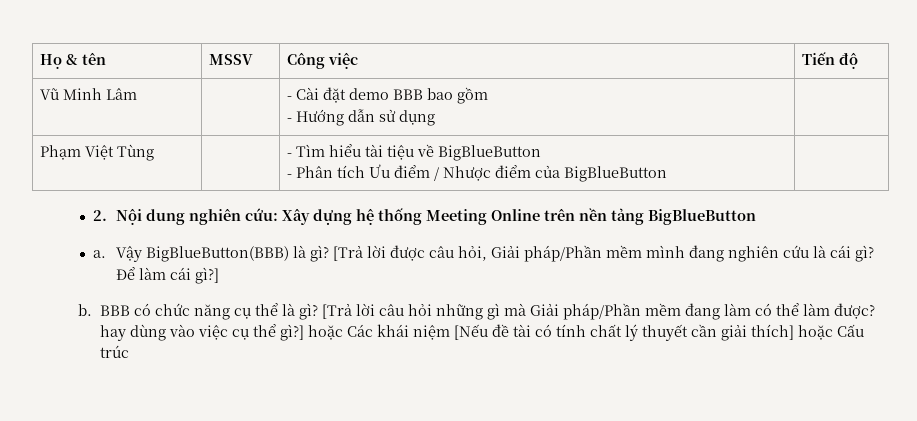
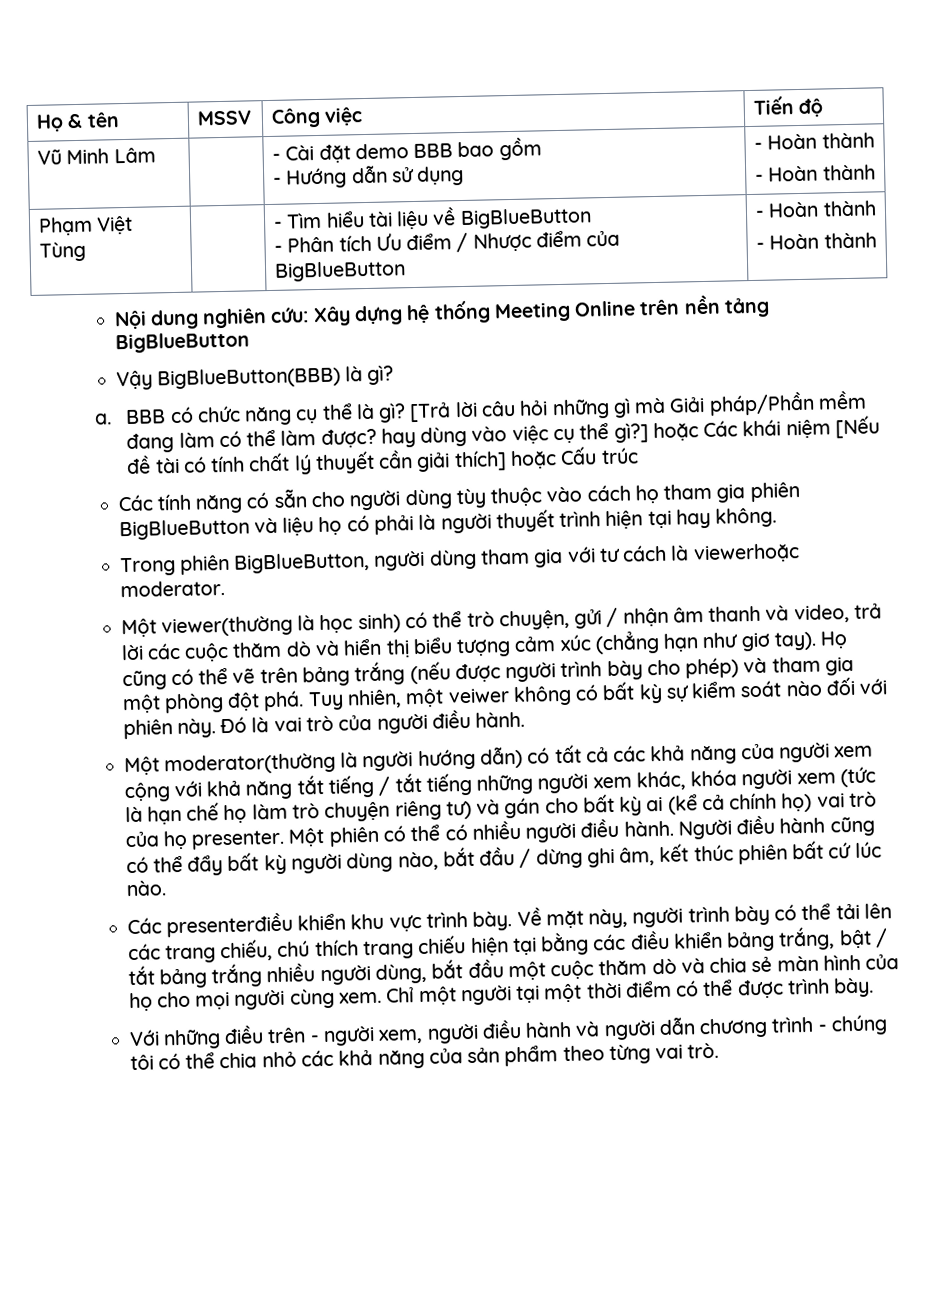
  Vũ Minh Lâm | | - Cài đặt demo BBB bao gồm
- - Hướng dẫn sử dụng |
+ - Hướng dẫn sử dụng | - Hoàn thành
+ - Hoàn thành
- Phạm Việt Tùng | | - Tìm hiểu tài tiệu về BigBlueButton
- - Phân tích Ưu điểm / Nhược điểm của BigBlueButton |
- 2. Nội dung nghiên cứu: Xây dựng hệ thống Meeting Online trên nền tảng BigBlueButton
+ Phạm Việt Tùng | | - Tìm hiểu tài liệu về BigBlueButton
+ - Phân tích Ưu điểm / Nhược điểm của BigBlueButton | - Hoàn thành
+ - Hoàn thành
+ Nội dung nghiên cứu: Xây dựng hệ thống Meeting Online trên nền tảng BigBlueButton
- a. Vậy BigBlueButton(BBB) là gì? [Trả lời được câu hỏi, Giải pháp/Phần mềm mình đang nghiên cứu là cái gì? Để làm cái gì?]
- b.
+ Vậy BigBlueButton(BBB) là gì?
+ a.
+ Các tính năng có sẵn cho người dùng tùy thuộc vào cách họ tham gia phiên BigBlueButton và liệu họ có phải là người thuyết trình hiện tại hay không.
+ Trong phiên BigBlueButton, người dùng tham gia với tư cách là viewerhoặc moderator.
+ Một viewer(thường là học sinh) có thể trò chuyện, gửi / nhận âm thanh và video, trả lời các cuộc thăm dò và hiển thị biểu tượng cảm xúc (chẳng hạn như giơ tay). Họ cũng có thể vẽ trên bảng trắng (nếu được người trình bày cho phép) và tham gia một phòng đột phá. Tuy nhiên, một veiwer không có bất kỳ sự kiểm soát nào đối với phiên này. Đó là vai trò của người điều hành.
+ Một moderator(thường là người hướng dẫn) có tất cả các khả năng của người xem cộng với khả năng tắt tiếng / tắt tiếng những người xem khác, khóa người xem (tức là hạn chế họ làm trò chuyện riêng tư) và gán cho bất kỳ ai (kể cả chính họ) vai trò của họ presenter. Một phiên có thể có nhiều người điều hành. Người điều hành cũng có thể đẩy bất kỳ người dùng nào, bắt đầu / dừng ghi âm, kết thúc phiên bất cứ lúc nào.
+ Các presenterđiều khiển khu vực trình bày. Về mặt này, người trình bày có thể tải lên các trang chiếu, chú thích trang chiếu hiện tại bằng các điều khiển bảng trắng, bật / tắt bảng trắng nhiều người dùng, bắt đầu một cuộc thăm dò và chia sẻ màn hình của họ cho mọi người cùng xem. Chỉ một người tại một thời điểm có thể được trình bày.
+ Với những điều trên - người xem, người điều hành và người dẫn chương trình - chúng tôi có thể chia nhỏ các khả năng của sản phẩm theo từng vai trò.

